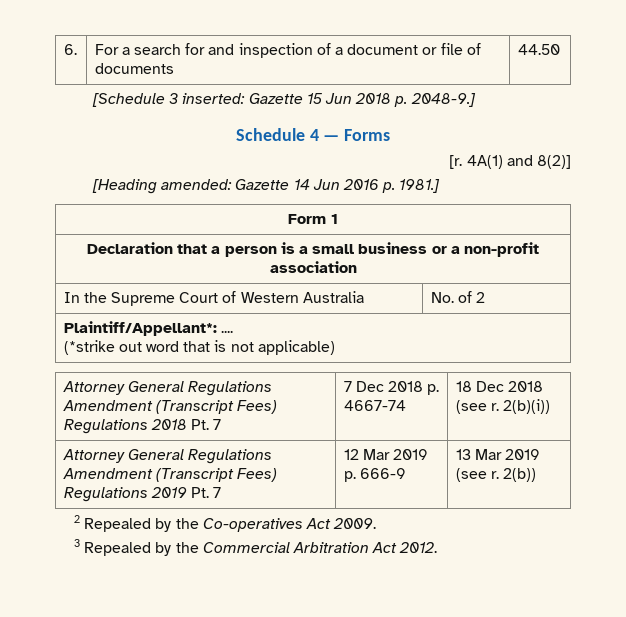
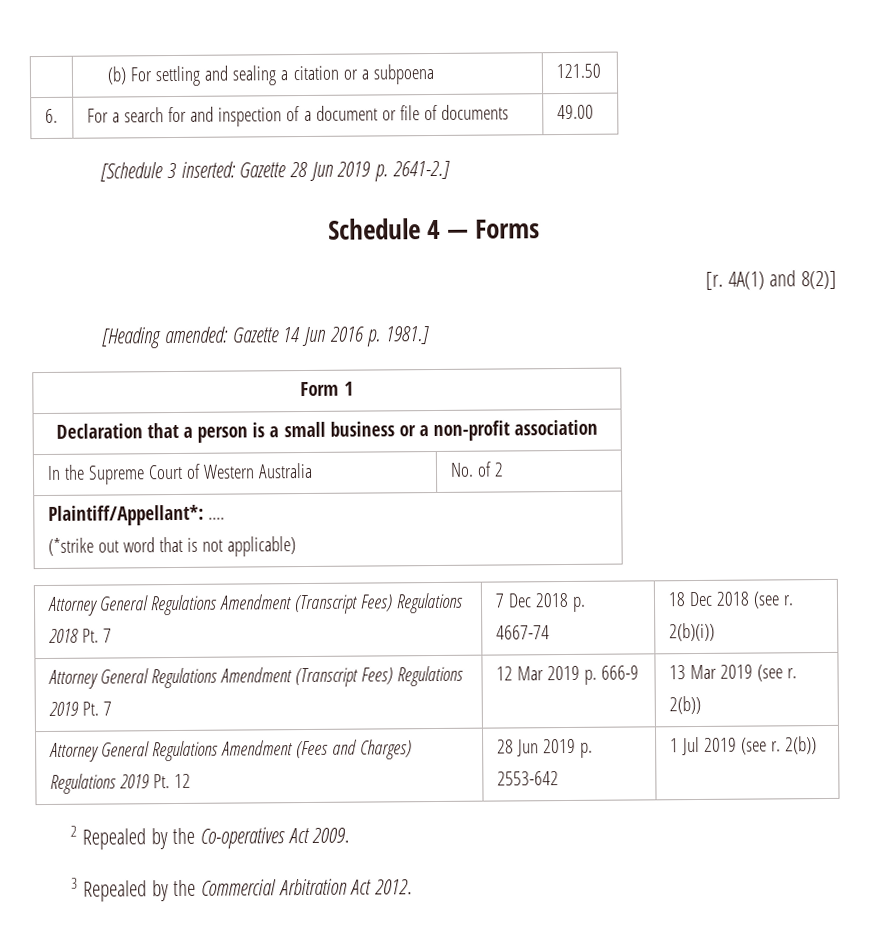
+ | (b) For settling and sealing a citation or a subpoena | 121.50
- 6. | For a search for and inspection of a document or file of documents | 44.50
+ 6. | For a search for and inspection of a document or file of documents | 49.00
- [Schedule 3 inserted: Gazette 15 Jun 2018 p. 2048-9.]
+ [Schedule 3 inserted: Gazette 28 Jun 2019 p. 2641-2.]
+ Attorney General Regulations Amendment (Fees and Charges) Regulations 2019 Pt. 12 | 28 Jun 2019 p. 2553-642 | 1 Jul 2019 (see r. 2(b))

